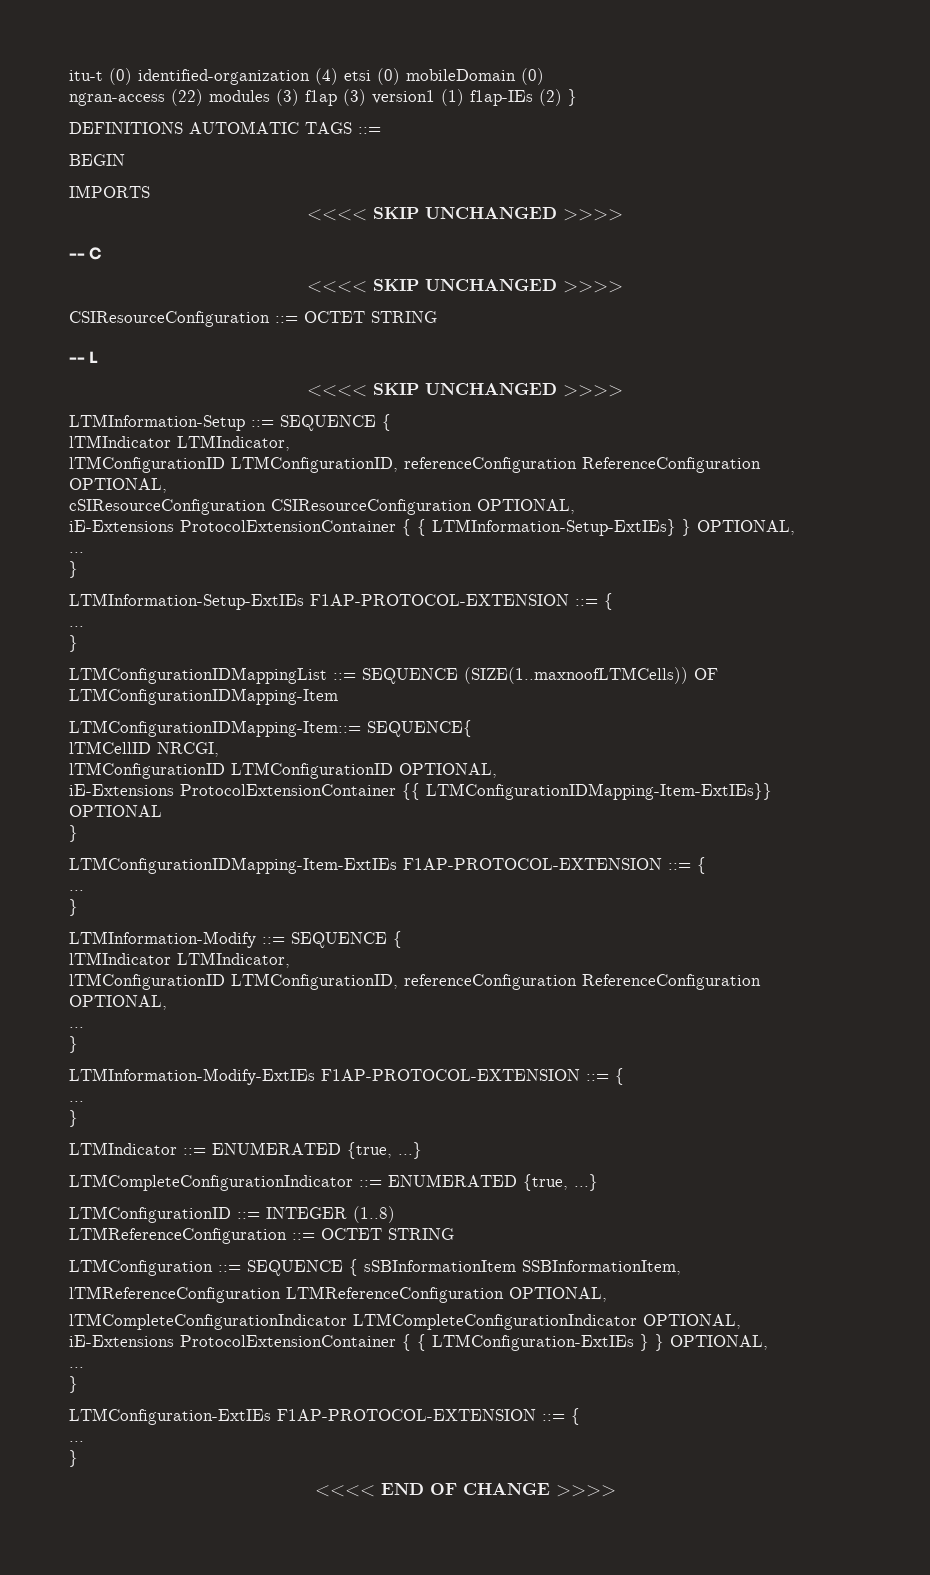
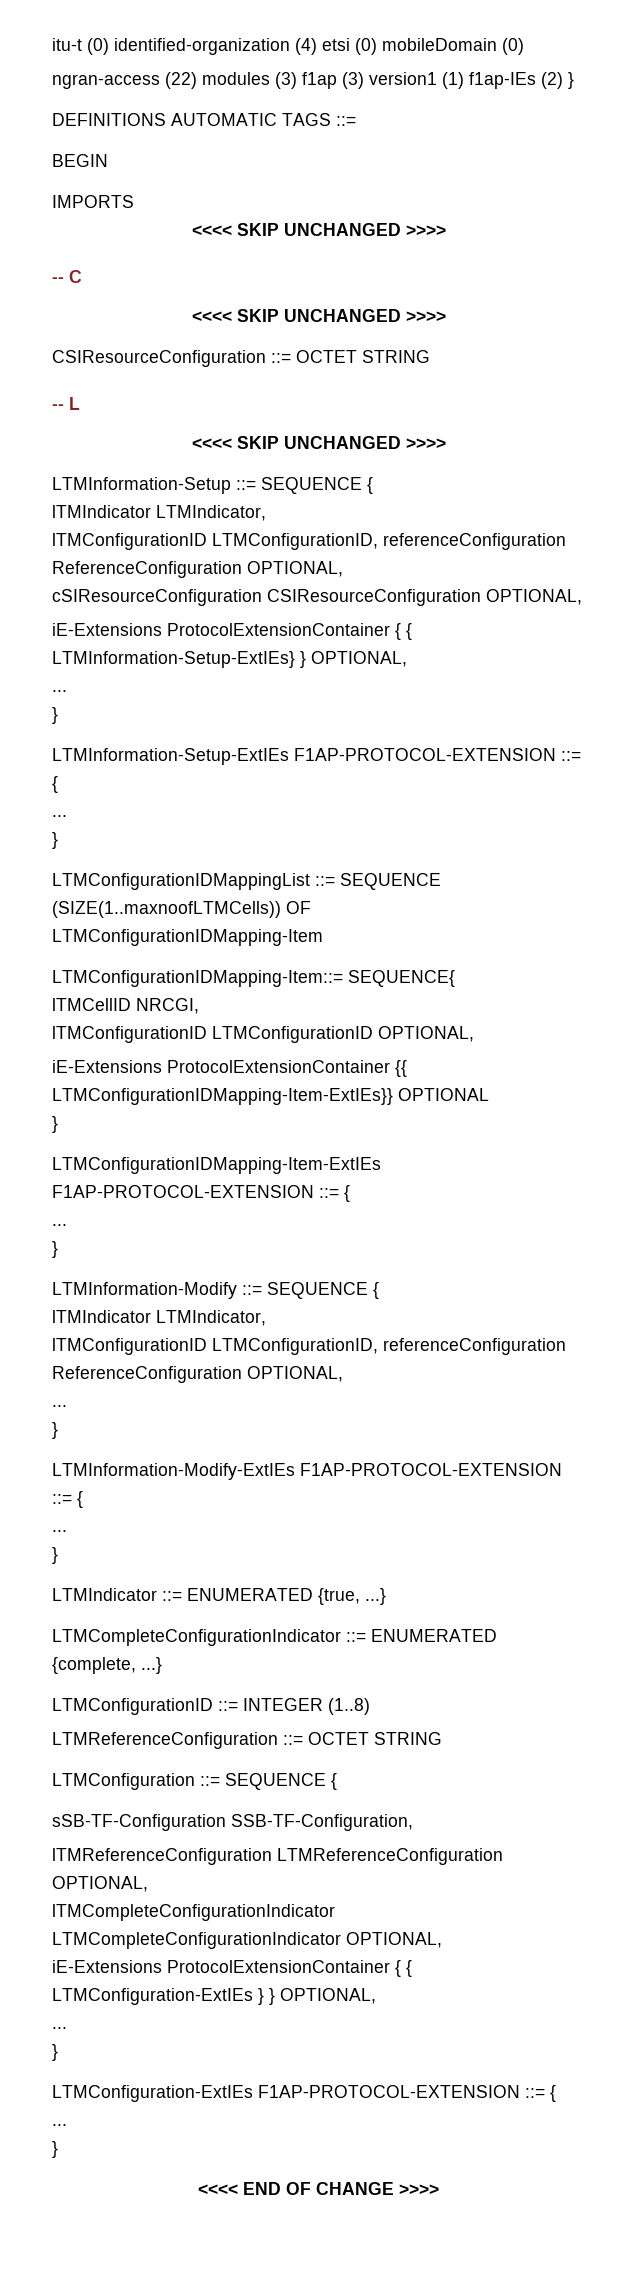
- LTMCompleteConfigurationIndicator ::= ENUMERATED {true, ...}
+ LTMCompleteConfigurationIndicator ::= ENUMERATED {complete, ...}
- LTMConfiguration ::= SEQUENCE { sSBInformationItem SSBInformationItem,
+ LTMConfiguration ::= SEQUENCE {
+ sSB-TF-Configuration SSB-TF-Configuration,

